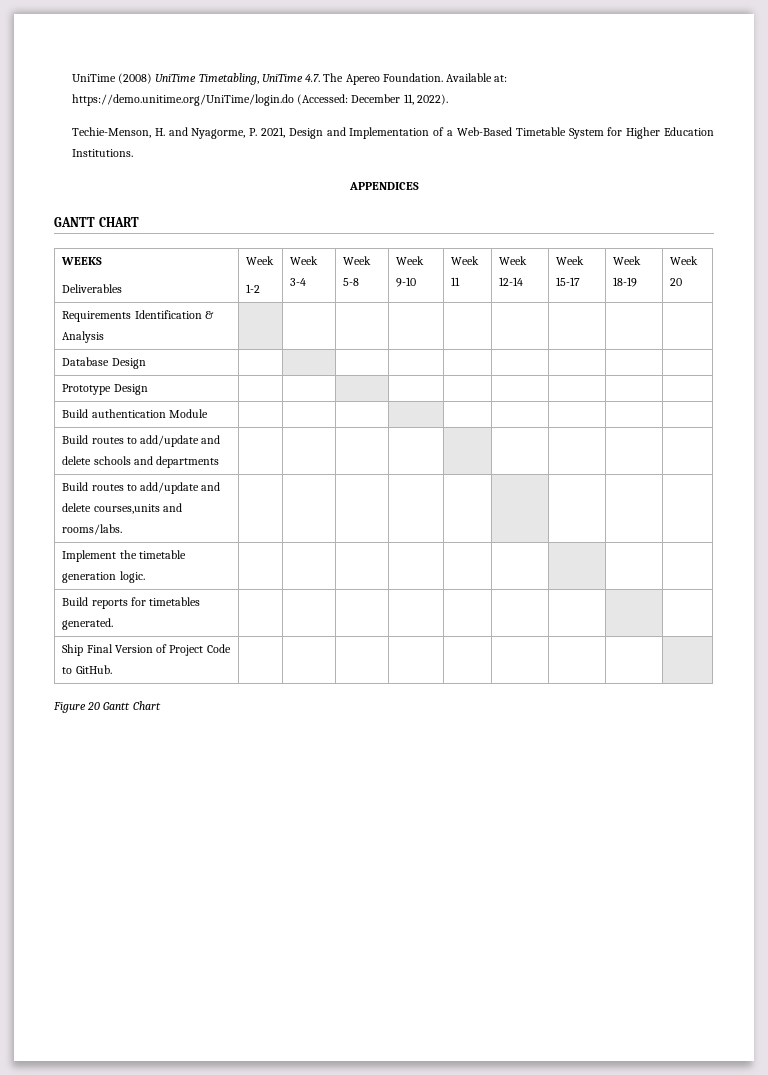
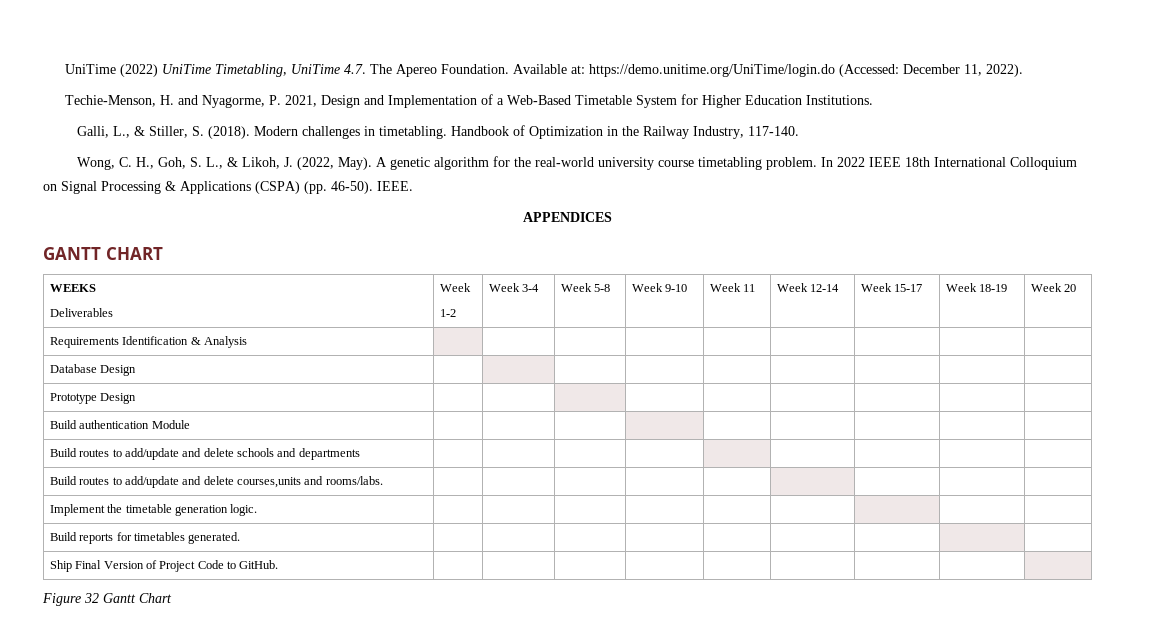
- UniTime (2008) UniTime Timetabling, UniTime 4.7. The Apereo Foundation.
+ UniTime (2022) UniTime Timetabling, UniTime 4.7. The Apereo Foundation.
+ Galli, L., & Stiller, S. (2018). Modern challenges in timetabling. Handbook of Optimization in the Railway Industry, 117-140.
+ Wong, C. H., Goh, S. L., & Likoh, J. (2022, May). A genetic algorithm for the real-world university course timetabling problem. In 2022 IEEE 18th International Colloquium on Signal Processing & Applications (CSPA) (pp. 46-50). IEEE.
- Figure 20 Gantt Chart
+ Figure 32 Gantt Chart

